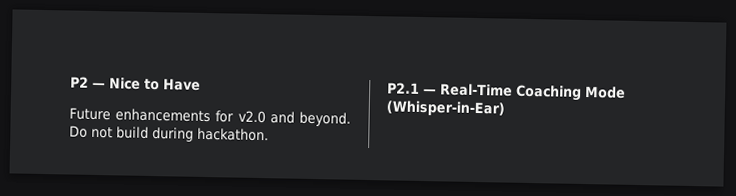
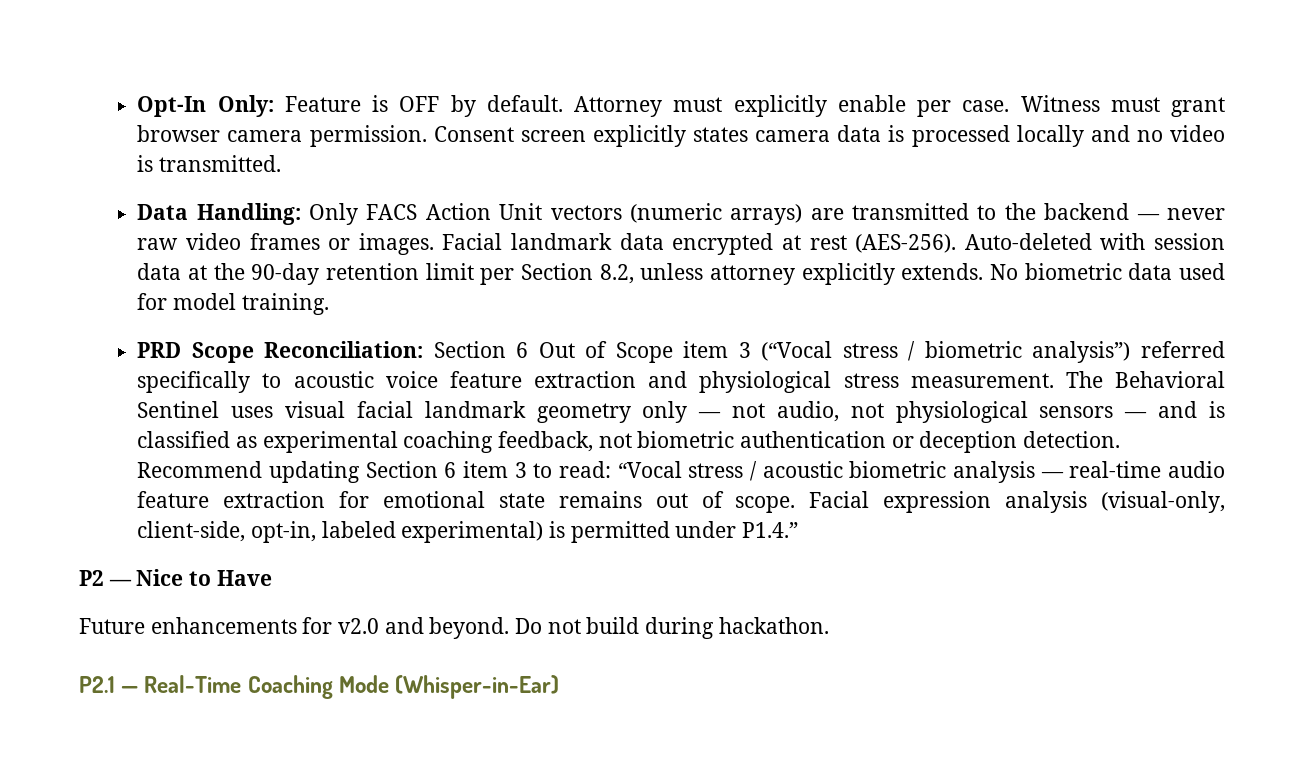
+ Opt-In Only: Feature is OFF by default. Attorney must explicitly enable per case. Witness must grant browser camera permission. Consent screen explicitly states camera data is processed locally and no video is transmitted.
+ Data Handling: Only FACS Action Unit vectors (numeric arrays) are transmitted to the backend — never raw video frames or images. Facial landmark data encrypted at rest (AES-256). Auto-deleted with session data at the 90-day retention limit per Section 8.2, unless attorney explicitly extends. No biometric data used for model training.
+ PRD Scope Reconciliation: Section 6 Out of Scope item 3 (“Vocal stress / biometric analysis”) referred specifically to acoustic voice feature extraction and physiological stress measurement. The Behavioral Sentinel uses visual facial landmark geometry only — not audio, not physiological sensors — and is classified as experimental coaching feedback, not biometric authentication or deception detection. Recommend updating Section 6 item 3 to read: “Vocal stress / acoustic biometric analysis — real-time audio feature extraction for emotional state remains out of scope. Facial expression analysis (visual-only, client-side, opt-in, labeled experimental) is permitted under P1.4.”

